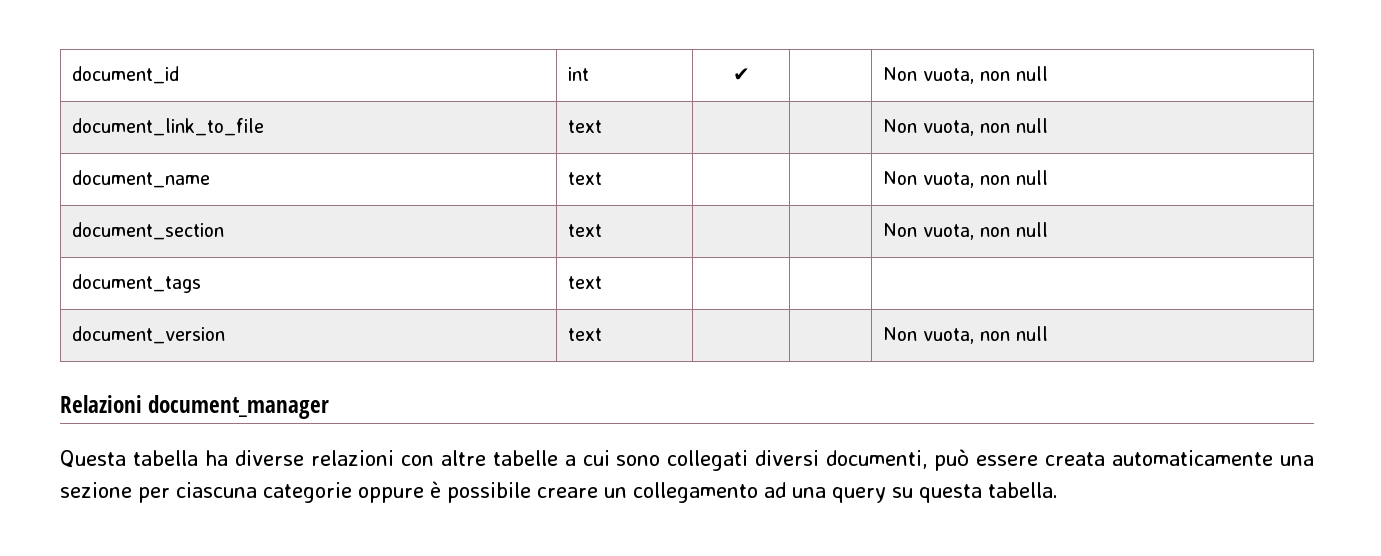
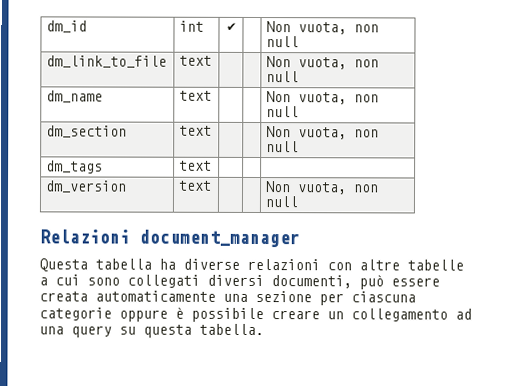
- document_id | int | ✔ | | Non vuota, non null
+ dm_id | int | ✔ | | Non vuota, non null
- document_link_to_file | text | | | Non vuota, non null
- document_name | text | | | Non vuota, non null
- document_section | text | | | Non vuota, non null
- document_tags | text | | |
+ dm_link_to_file | text | | | Non vuota, non null
+ dm_name | text | | | Non vuota, non null
+ dm_section | text | | | Non vuota, non null
+ dm_tags | text | | |
- document_version | text | | | Non vuota, non null
+ dm_version | text | | | Non vuota, non null

